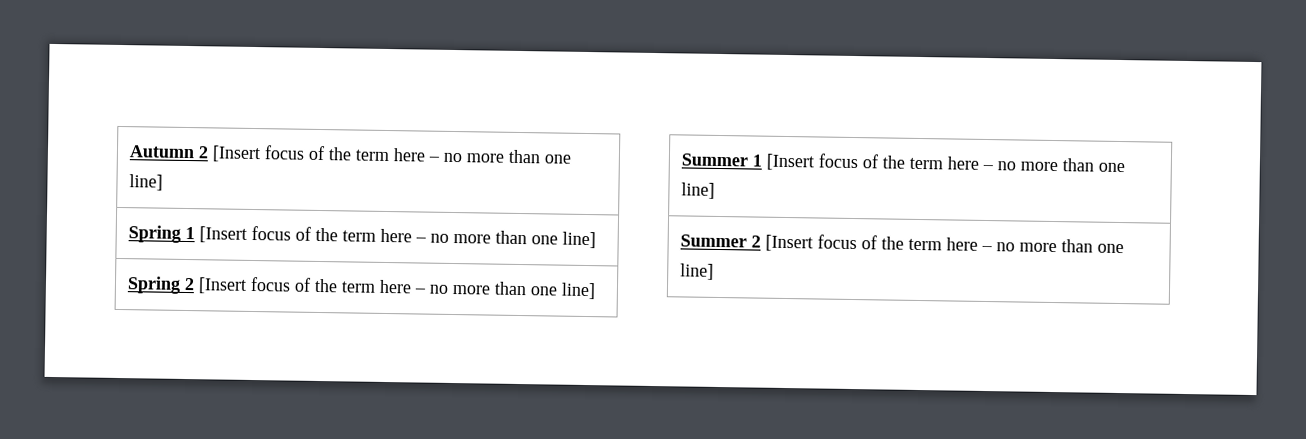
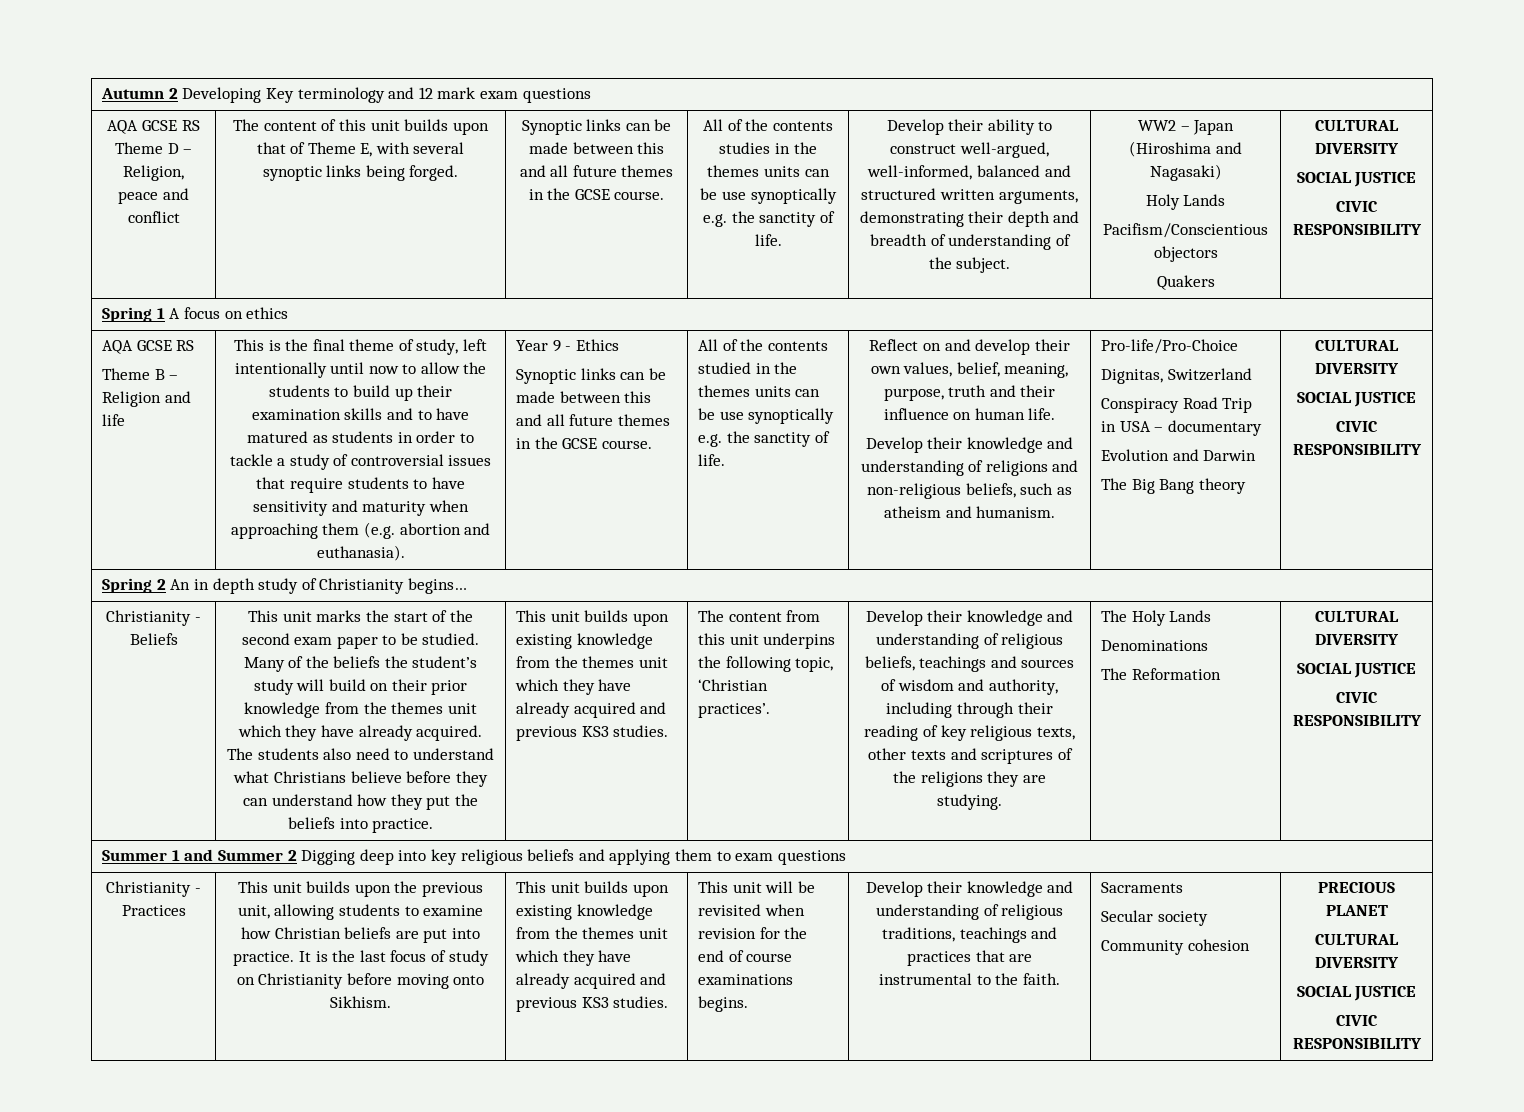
- Autumn 2 [Insert focus of the term here – no more than one line]
- Spring 1 [Insert focus of the term here – no more than one line]
- Spring 2 [Insert focus of the term here – no more than one line]
- Summer 1 [Insert focus of the term here – no more than one line]
- Summer 2 [Insert focus of the term here – no more than one line]
+ Autumn 2 Developing Key terminology and 12 mark exam questions
+ AQA GCSE RS Theme D – Religion, peace and conflict | The content of this unit builds upon that of Theme E, with several synoptic links being forged. | Synoptic links can be made between this and all future themes in the GCSE course. | All of the contents studies in the themes units can be use synoptically e.g. the sanctity of life. | Develop their ability to construct well-argued, well-informed, balanced and structured written arguments, demonstrating their depth and breadth of understanding of the subject. | WW2 – Japan (Hiroshima and Nagasaki)
+ Holy Lands
+ Pacifism/Conscientious objectors
+ Quakers | CULTURAL DIVERSITY
+ SOCIAL JUSTICE
+ CIVIC RESPONSIBILITY
+ Spring 1 A focus on ethics
+ AQA GCSE RS
+ Theme B – Religion and life | This is the final theme of study, left intentionally until now to allow the students to build up their examination skills and to have matured as students in order to tackle a study of controversial issues that require students to have sensitivity and maturity when approaching them (e.g. abortion and euthanasia). | Year 9 - Ethics
+ Synoptic links can be made between this and all future themes in the GCSE course. | All of the contents studied in the themes units can be use synoptically e.g. the sanctity of life. | Reflect on and develop their own values, belief, meaning, purpose, truth and their influence on human life.
+ Develop their knowledge and understanding of religions and non-religious beliefs, such as atheism and humanism. | Pro-life/Pro-Choice
+ Dignitas, Switzerland
+ Conspiracy Road Trip in USA – documentary
+ Evolution and Darwin
+ The Big Bang theory | CULTURAL DIVERSITY
+ SOCIAL JUSTICE
+ CIVIC RESPONSIBILITY
+ Spring 2 An in depth study of Christianity begins…
+ Christianity - Beliefs | This unit marks the start of the second exam paper to be studied. Many of the beliefs the student’s study will build on their prior knowledge from the themes unit which they have already acquired. The students also need to understand what Christians believe before they can understand how they put the beliefs into practice. | This unit builds upon existing knowledge from the themes unit which they have already acquired and previous KS3 studies. | The content from this unit underpins the following topic, ‘Christian practices’. | Develop their knowledge and understanding of religious beliefs, teachings and sources of wisdom and authority, including through their reading of key religious texts, other texts and scriptures of the religions they are studying. | The Holy Lands
+ Denominations
+ The Reformation | CULTURAL DIVERSITY
+ SOCIAL JUSTICE
+ CIVIC RESPONSIBILITY
+ Summer 1 and Summer 2 Digging deep into key religious beliefs and applying them to exam questions
+ Christianity - Practices | This unit builds upon the previous unit, allowing students to examine how Christian beliefs are put into practice. It is the last focus of study on Christianity before moving onto Sikhism. | This unit builds upon existing knowledge from the themes unit which they have already acquired and previous KS3 studies. | This unit will be revisited when revision for the end of course examinations begins. | Develop their knowledge and understanding of religious traditions, teachings and practices that are instrumental to the faith. | Sacraments
+ Secular society
+ Community cohesion | PRECIOUS PLANET
+ CULTURAL DIVERSITY
+ SOCIAL JUSTICE
+ CIVIC RESPONSIBILITY

